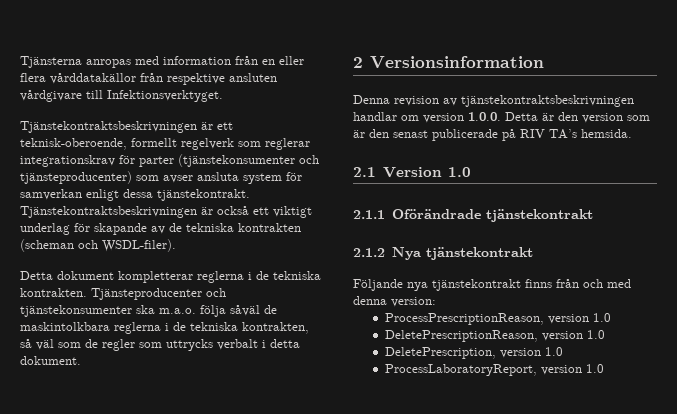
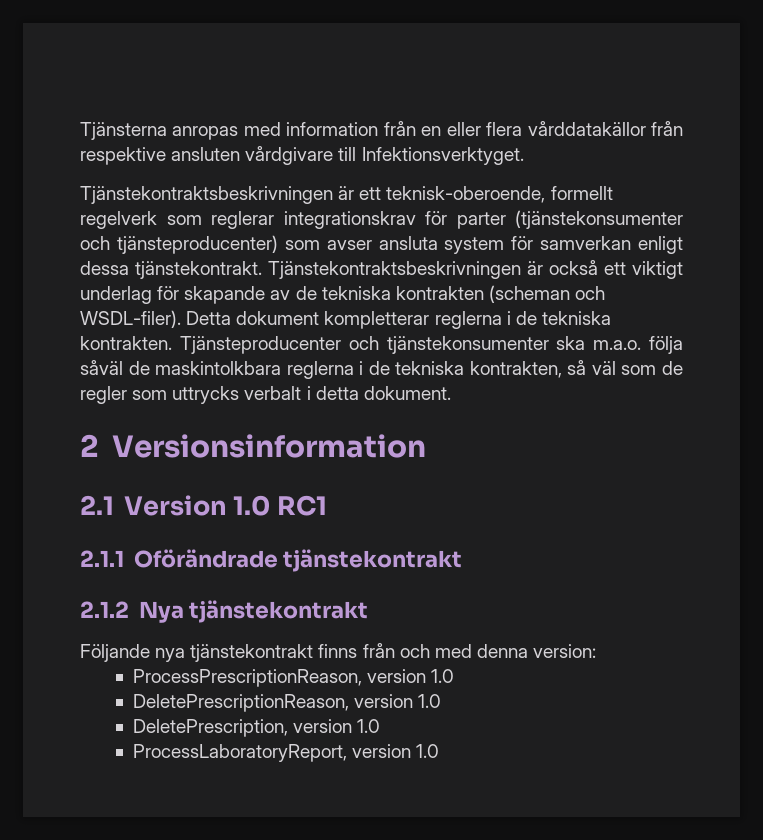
- Tjänstekontraktsbeskrivningen är också ett viktigt underlag för skapande av de tekniska kontrakten (scheman och WSDL-filer).
- Detta dokument kompletterar reglerna i de tekniska kontrakten.
+ Tjänstekontraktsbeskrivningen är också ett viktigt underlag för skapande av de tekniska kontrakten (scheman och WSDL-filer). Detta dokument kompletterar reglerna i de tekniska kontrakten.
- Denna revision av tjänstekontraktsbeskrivningen handlar om version 1.0.0. Detta är den version som är den senast publicerade på RIV TA’s hemsida.
- 2.1 Version 1.0
+ 2.1 Version 1.0 RC1

